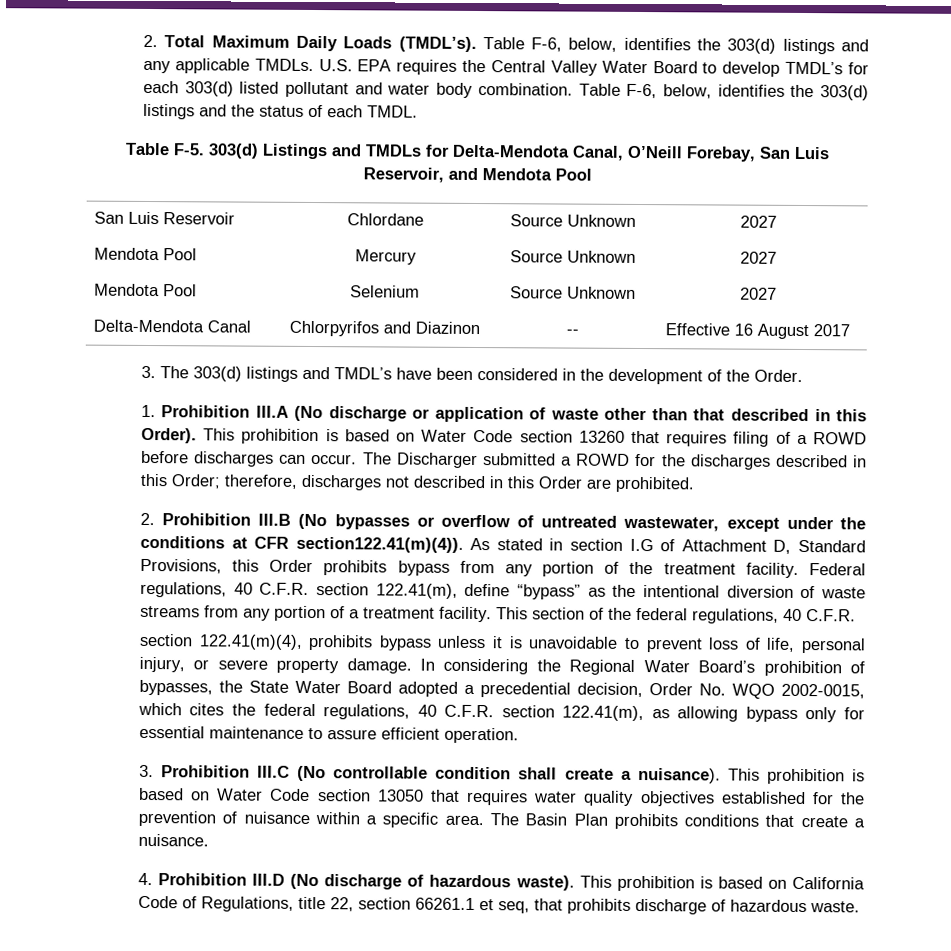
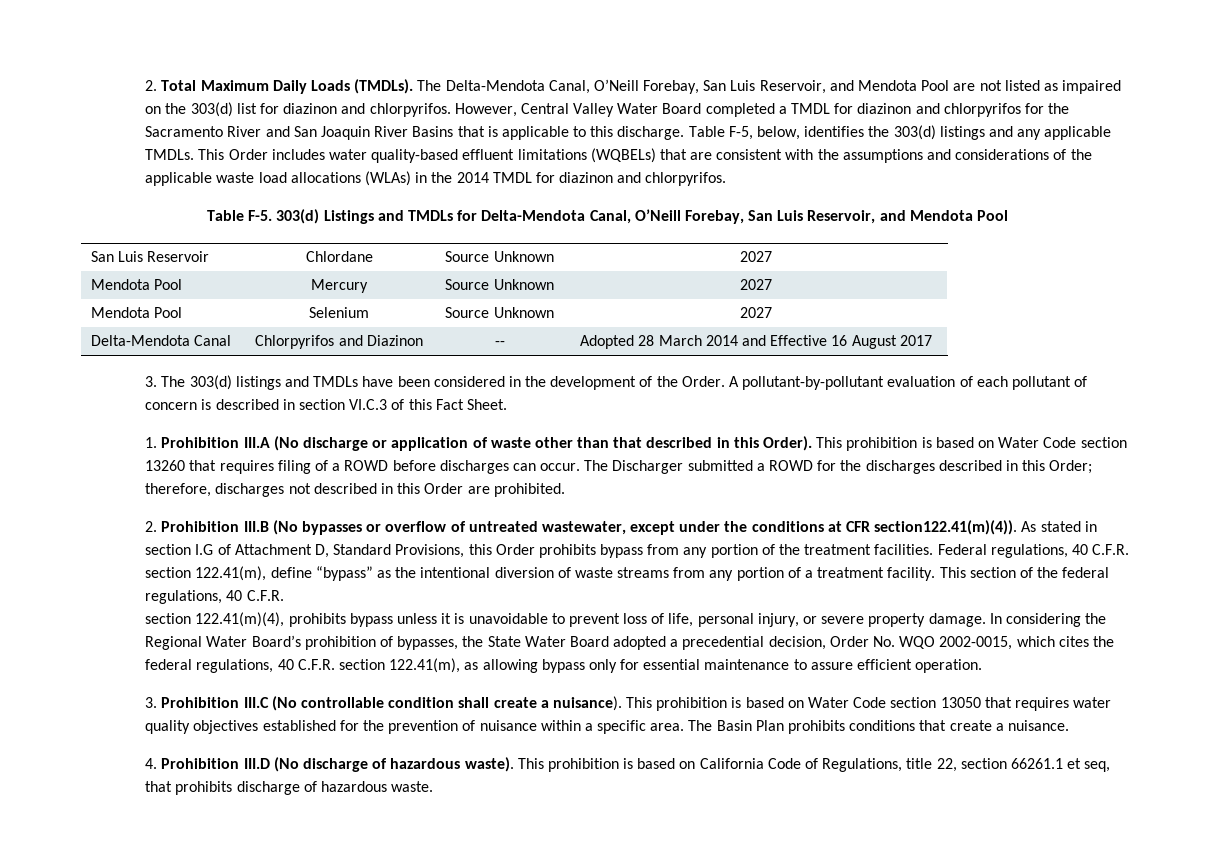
- 2. Total Maximum Daily Loads (TMDL’s). Table F-6, below, identifies the 303(d) listings and any applicable TMDLs.
+ 2. Total Maximum Daily Loads (TMDLs). The Delta-Mendota Canal, O’Neill Forebay, San Luis Reservoir, and Mendota Pool are not listed as impaired on the 303(d) list for diazinon and chlorpyrifos. However, Central Valley Water Board completed a TMDL for diazinon and chlorpyrifos for the Sacramento River and San Joaquin River Basins that is applicable to this discharge. Table F-5, below, identifies the 303(d) listings and any applicable TMDLs.
- U.S. EPA requires the Central Valley Water Board to develop TMDL’s for each 303(d) listed pollutant and water body combination. Table F-6, below, identifies the 303(d) listings and the status of each TMDL.
+ This Order includes water quality-based effluent limitations (WQBELs) that are consistent with the assumptions and considerations of the applicable waste load allocations (WLAs) in the 2014 TMDL for diazinon and chlorpyrifos.
- Delta-Mendota Canal | Chlorpyrifos and Diazinon | -- | Effective 16 August 2017
+ Delta-Mendota Canal | Chlorpyrifos and Diazinon | -- | Adopted 28 March 2014 and Effective 16 August 2017
- 3. The 303(d) listings and TMDL’s have been considered in the development of the Order.
+ 3. The 303(d) listings and TMDLs have been considered in the development of the Order. A pollutant-by-pollutant evaluation of each pollutant of concern is described in section VI.C.3 of this Fact Sheet.
- 2. Prohibition III.B (No bypasses or overflow of untreated wastewater, except under the conditions at CFR section122.41(m)(4)). As stated in section I.G of Attachment D, Standard Provisions, this Order prohibits bypass from any portion of the treatment facility.
+ 2. Prohibition III.B (No bypasses or overflow of untreated wastewater, except under the conditions at CFR section122.41(m)(4)). As stated in section I.G of Attachment D, Standard Provisions, this Order prohibits bypass from any portion of the treatment facilities.

